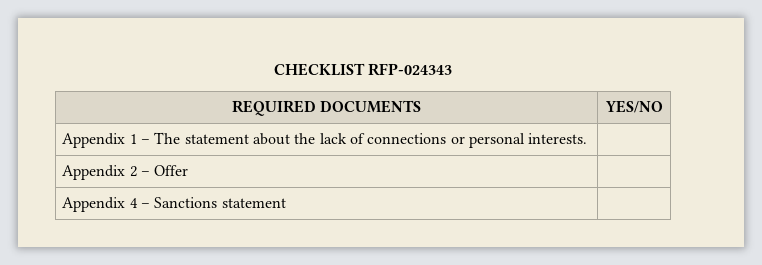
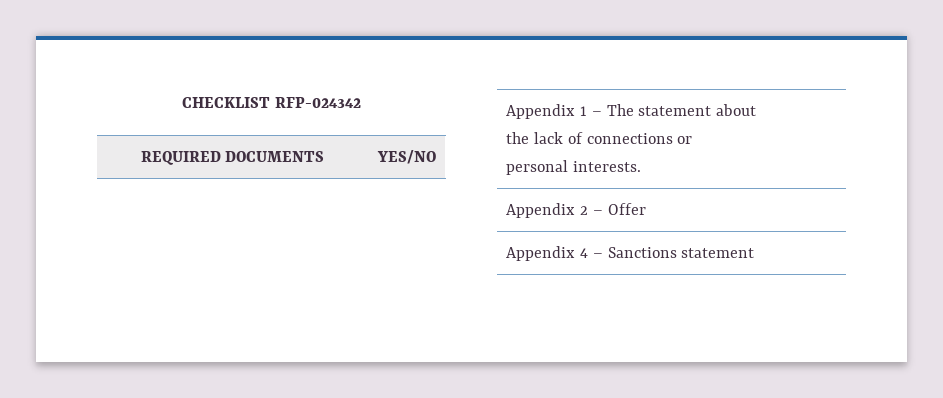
- CHECKLIST RFP-024343
+ CHECKLIST RFP-024342

